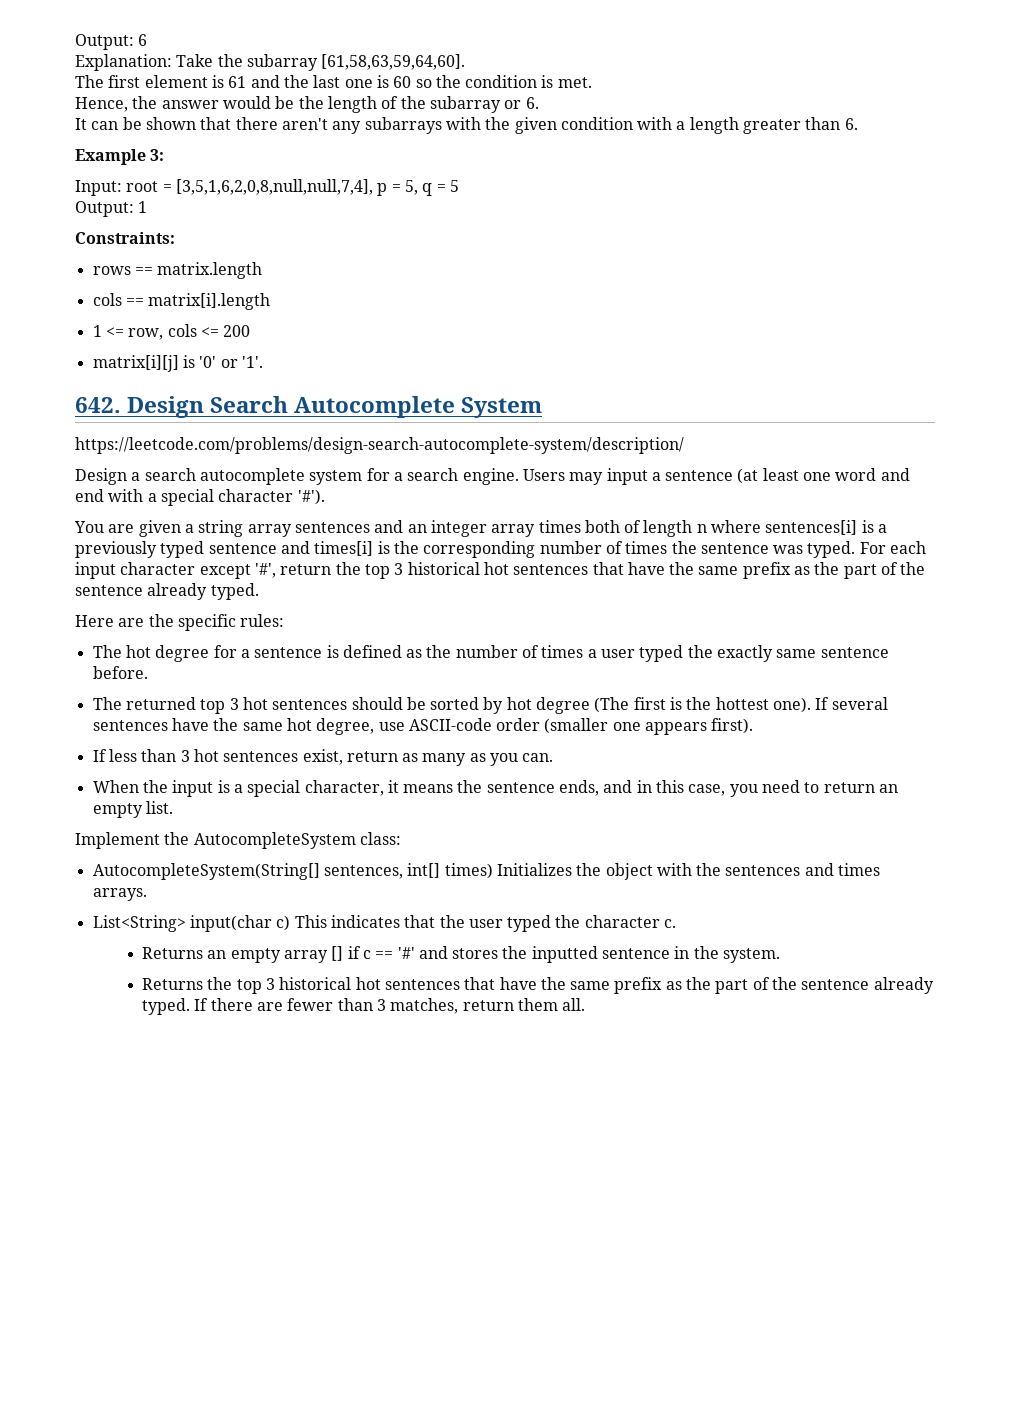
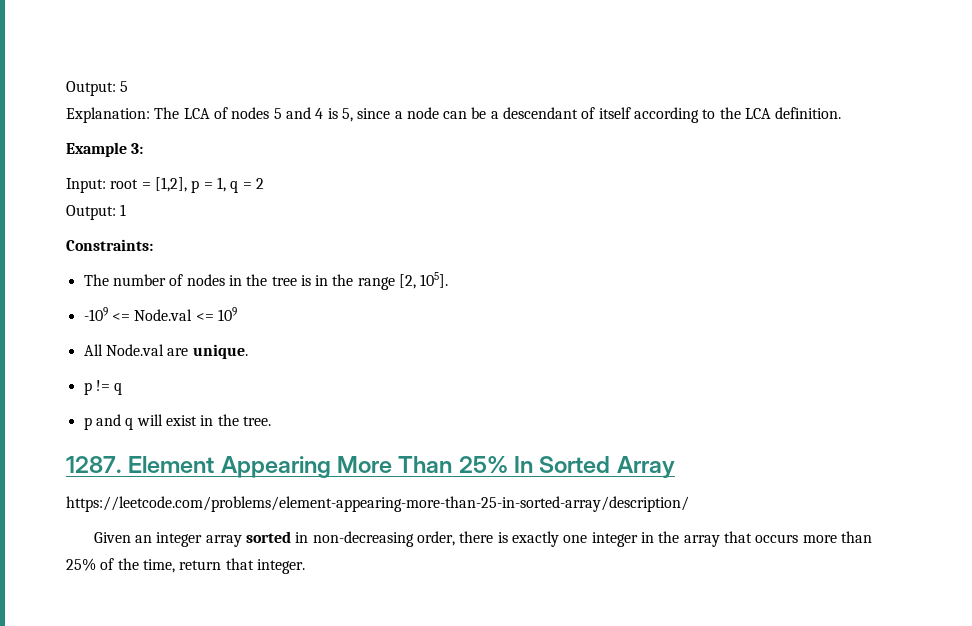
- Output: 6
+ Output: 5
- Explanation: Take the subarray [61,58,63,59,64,60].
- The first element is 61 and the last one is 60 so the condition is met.
- Hence, the answer would be the length of the subarray or 6.
- It can be shown that there aren't any subarrays with the given condition with a length greater than 6.
+ Explanation: The LCA of nodes 5 and 4 is 5, since a node can be a descendant of itself according to the LCA definition.
- Input: root = [3,5,1,6,2,0,8,null,null,7,4], p = 5, q = 5
+ Input: root = [1,2], p = 1, q = 2
- rows == matrix.length
- cols == matrix[i].length
- 1 <= row, cols <= 200
- matrix[i][j] is '0' or '1'.
- 642. Design Search Autocomplete System
- https://leetcode.com/problems/design-search-autocomplete-system/description/
- Design a search autocomplete system for a search engine. Users may input a sentence (at least one word and end with a special character '#').
- You are given a string array sentences and an integer array times both of length n where sentences[i] is a previously typed sentence and times[i] is the corresponding number of times the sentence was typed. For each input character except '#', return the top 3 historical hot sentences that have the same prefix as the part of the sentence already typed.
- Here are the specific rules:
- The hot degree for a sentence is defined as the number of times a user typed the exactly same sentence before.
- The returned top 3 hot sentences should be sorted by hot degree (The first is the hottest one). If several sentences have the same hot degree, use ASCII-code order (smaller one appears first).
- If less than 3 hot sentences exist, return as many as you can.
- When the input is a special character, it means the sentence ends, and in this case, you need to return an empty list.
- Implement the AutocompleteSystem class:
- AutocompleteSystem(String[] sentences, int[] times) Initializes the object with the sentences and times arrays.
- List<String> input(char c) This indicates that the user typed the character c.
- Returns an empty array [] if c == '#' and stores the inputted sentence in the system.
- Returns the top 3 historical hot sentences that have the same prefix as the part of the sentence already typed. If there are fewer than 3 matches, return them all.
+ The number of nodes in the tree is in the range [2, 105].
+ -109 <= Node.val <= 109
+ All Node.val are unique.
+ p != q
+ p and q will exist in the tree.
+ 1287. Element Appearing More Than 25% In Sorted Array
+ https://leetcode.com/problems/element-appearing-more-than-25-in-sorted-array/description/
+ Given an integer array sorted in non-decreasing order, there is exactly one integer in the array that occurs more than 25% of the time, return that integer.

